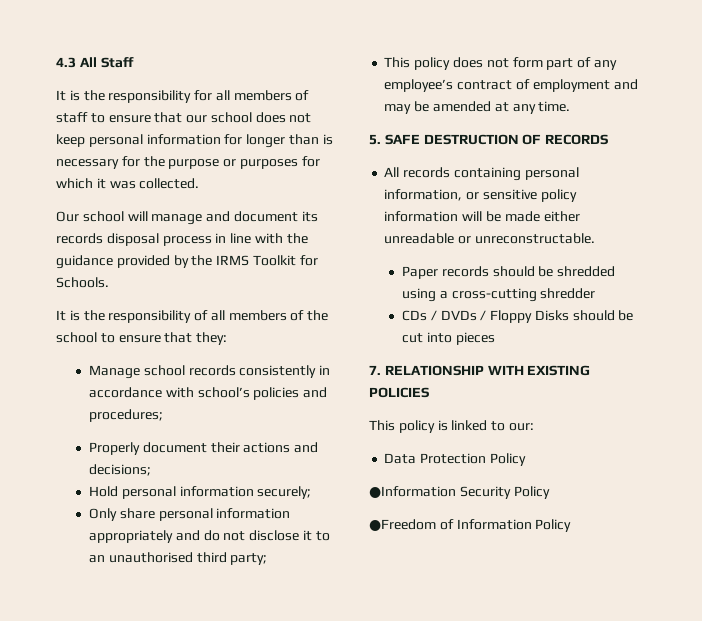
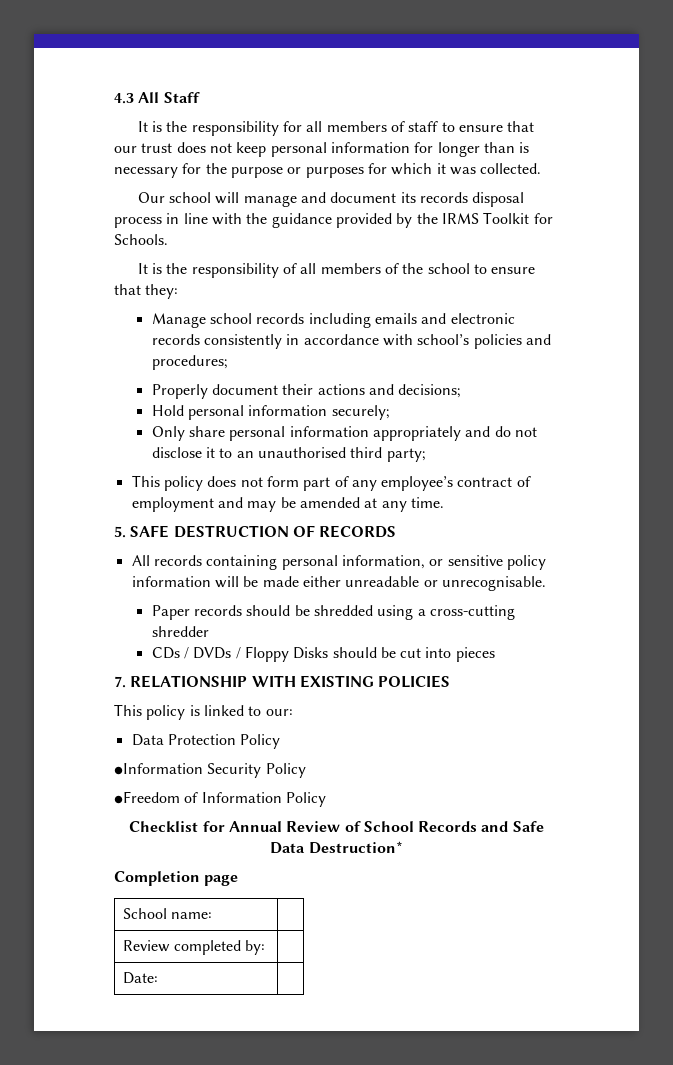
- It is the responsibility for all members of staff to ensure that our school does not keep personal information for longer than is necessary for the purpose or purposes for which it was collected.
+ It is the responsibility for all members of staff to ensure that our trust does not keep personal information for longer than is necessary for the purpose or purposes for which it was collected.
- Manage school records consistently in accordance with school’s policies and procedures;
+ Manage school records including emails and electronic records consistently in accordance with school’s policies and procedures;
- All records containing personal information, or sensitive policy information will be made either unreadable or unreconstructable.
+ All records containing personal information, or sensitive policy information will be made either unreadable or unrecognisable.
+ Checklist for Annual Review of School Records and Safe Data Destruction*
+ Completion page
+ School name: |
+ Review completed by: |
+ Date: |

